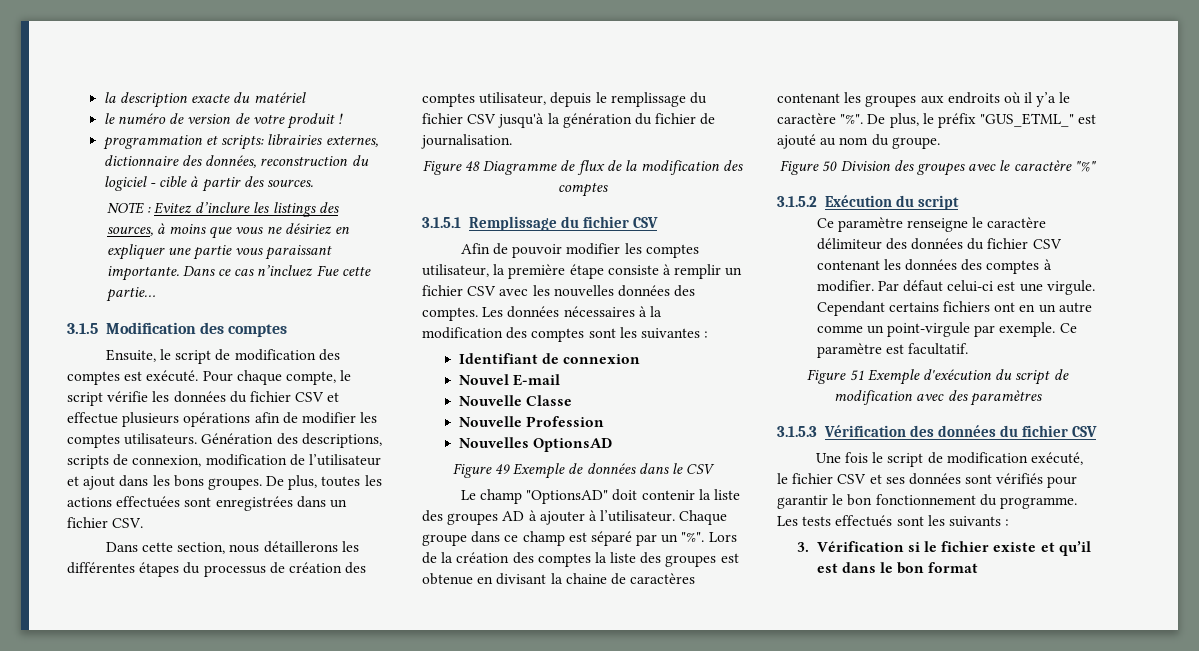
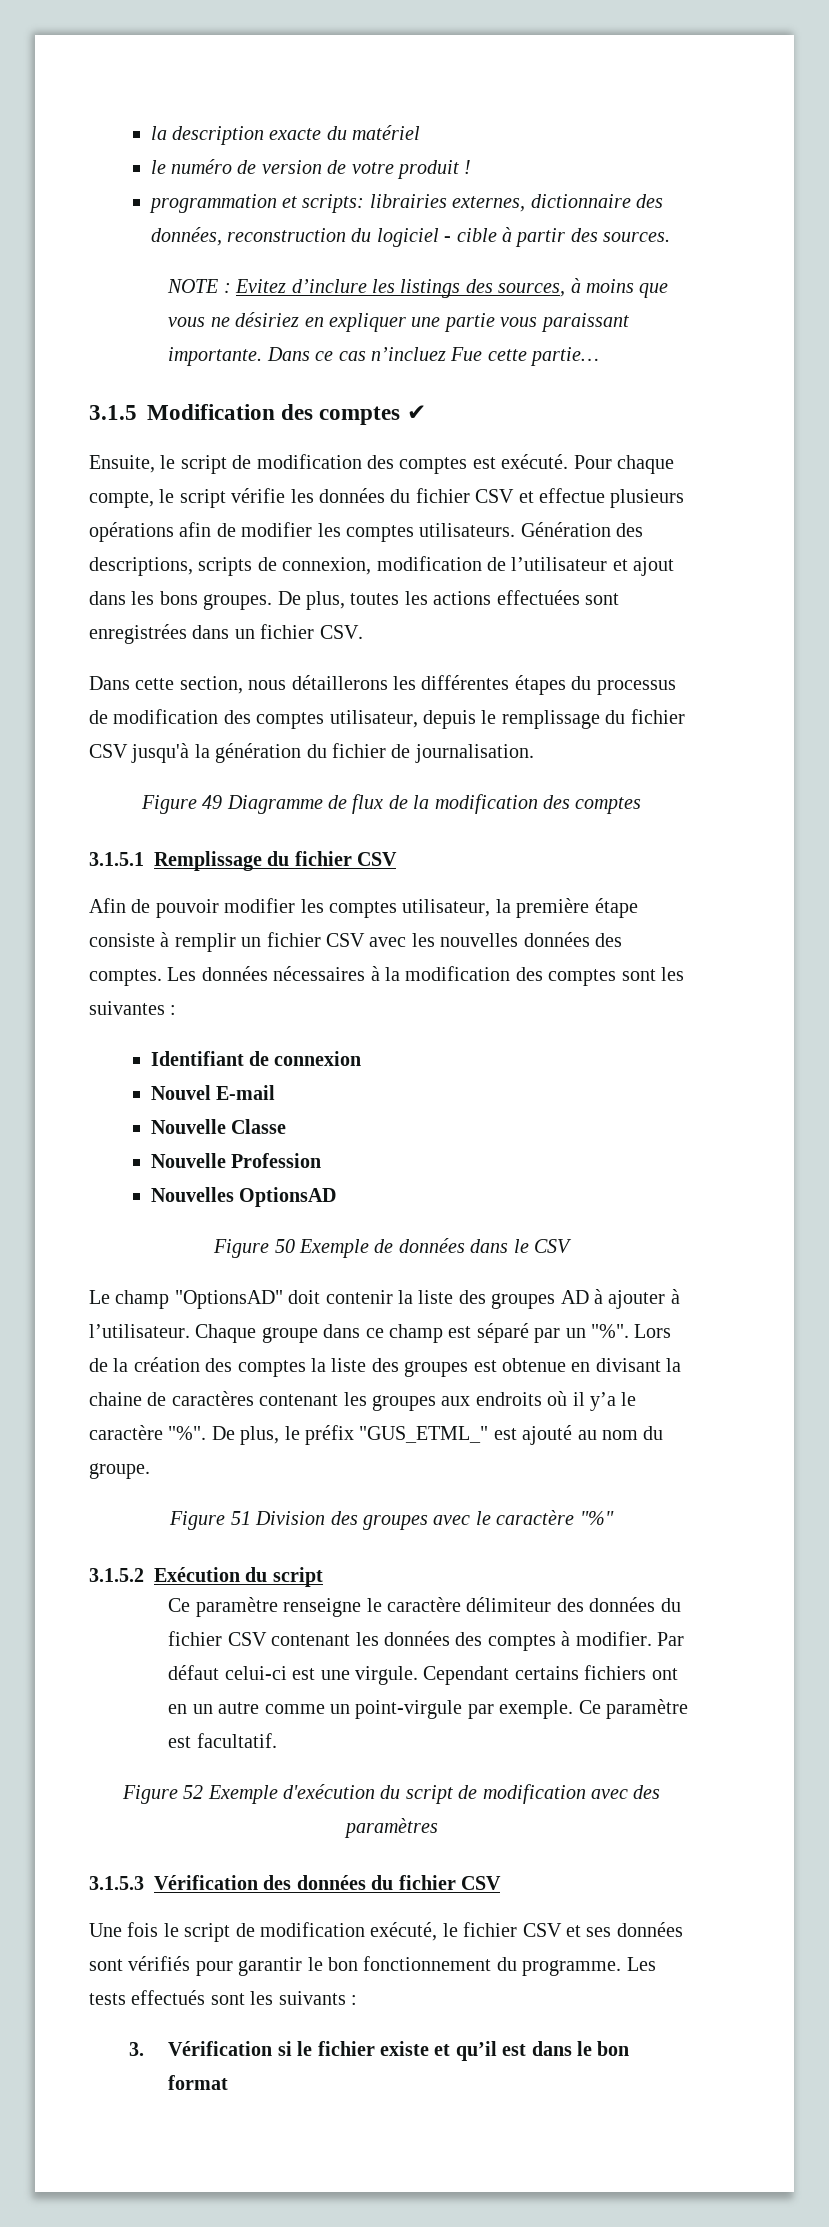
- 3.1.5 Modification des comptes
+ 3.1.5 Modification des comptes ✔
- Dans cette section, nous détaillerons les différentes étapes du processus de création des comptes utilisateur, depuis le remplissage du fichier CSV jusqu'à la génération du fichier de journalisation.
+ Dans cette section, nous détaillerons les différentes étapes du processus de modification des comptes utilisateur, depuis le remplissage du fichier CSV jusqu'à la génération du fichier de journalisation.
- Figure 48 Diagramme de flux de la modification des comptes
+ Figure 49 Diagramme de flux de la modification des comptes
- Figure 49 Exemple de données dans le CSV
+ Figure 50 Exemple de données dans le CSV
- Figure 50 Division des groupes avec le caractère "%"
+ Figure 51 Division des groupes avec le caractère "%"
- Figure 51 Exemple d'exécution du script de modification avec des paramètres
+ Figure 52 Exemple d'exécution du script de modification avec des paramètres

